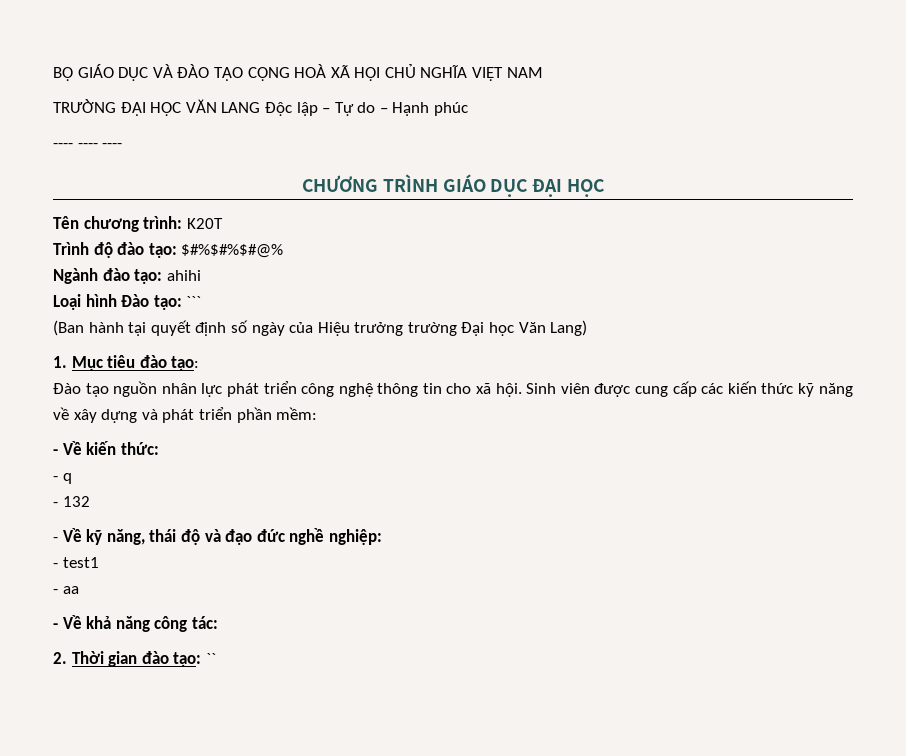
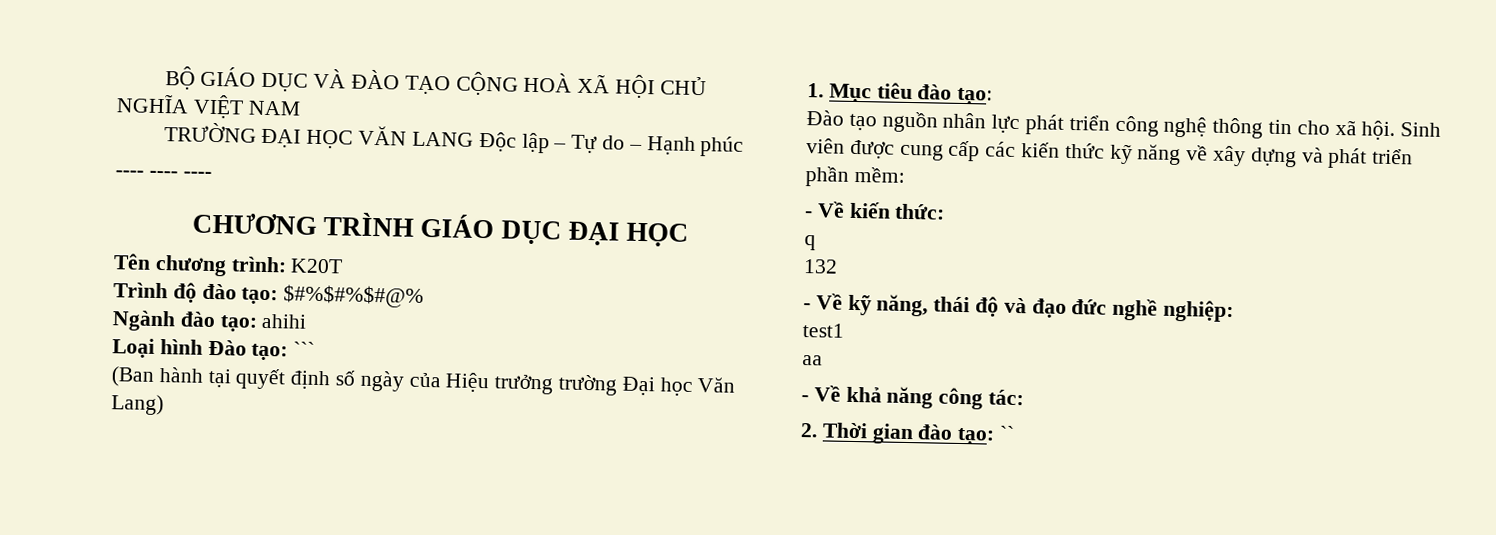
- - q
+ q
- - 132
+ 132
- - test1
+ test1
- - aa
+ aa

